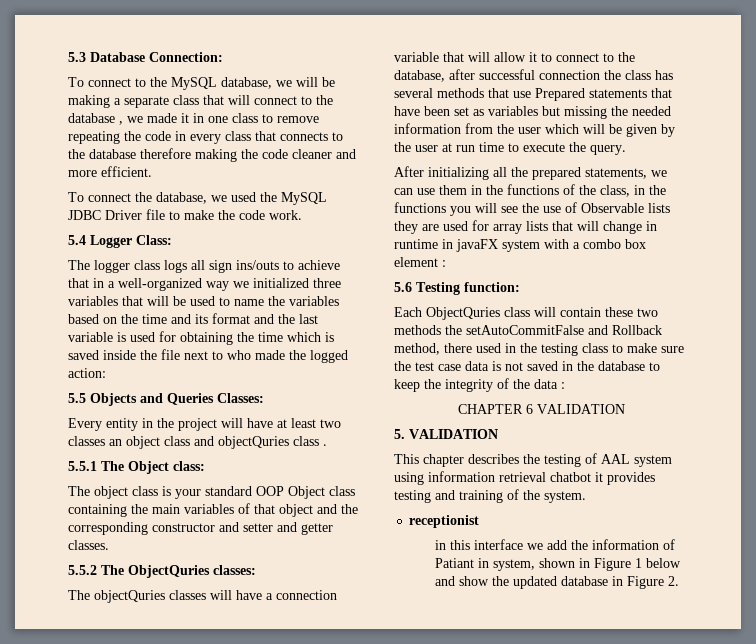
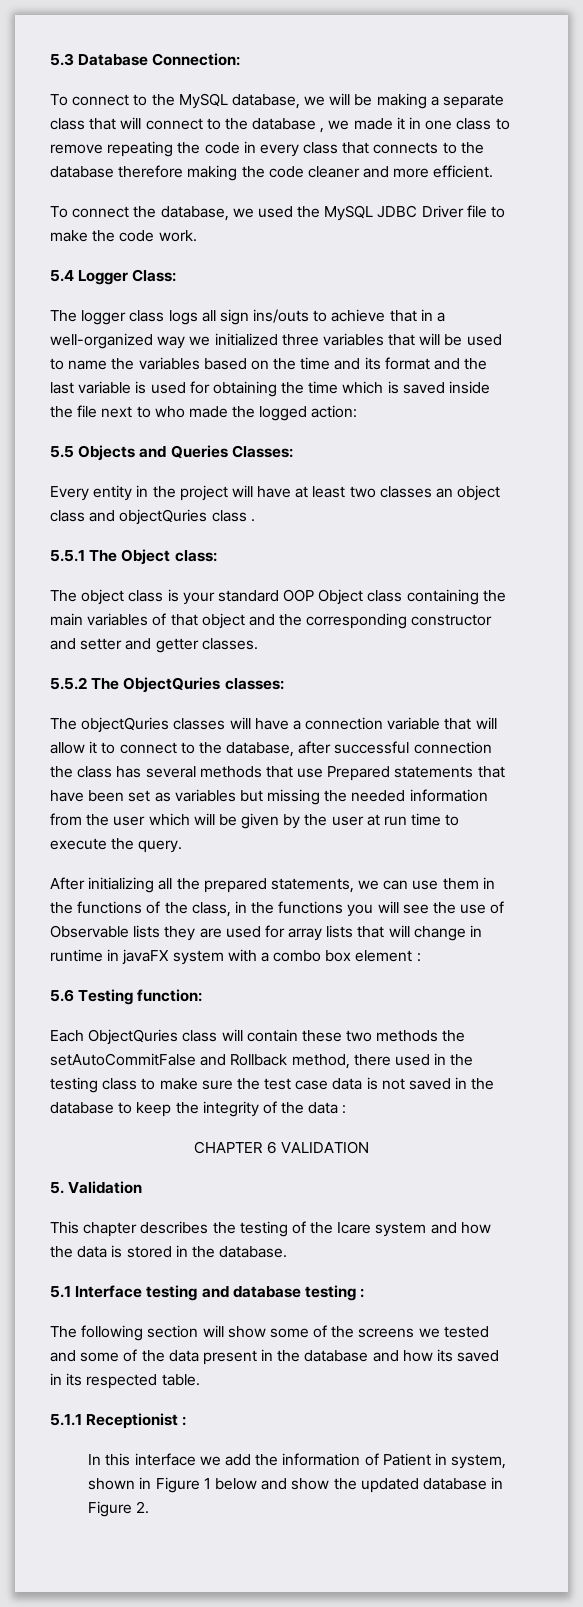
- 5. VALIDATION
+ 5. Validation
- This chapter describes the testing of AAL system using information retrieval chatbot it provides testing and training of the system.
- receptionist
- in this interface we add the information of Patiant in system, shown in Figure 1 below and show the updated database in Figure 2.
+ This chapter describes the testing of the Icare system and how the data is stored in the database.
+ 5.1 Interface testing and database testing :
+ The following section will show some of the screens we tested and some of the data present in the database and how its saved in its respected table.
+ 5.1.1 Receptionist :
+ In this interface we add the information of Patient in system, shown in Figure 1 below and show the updated database in Figure 2.

